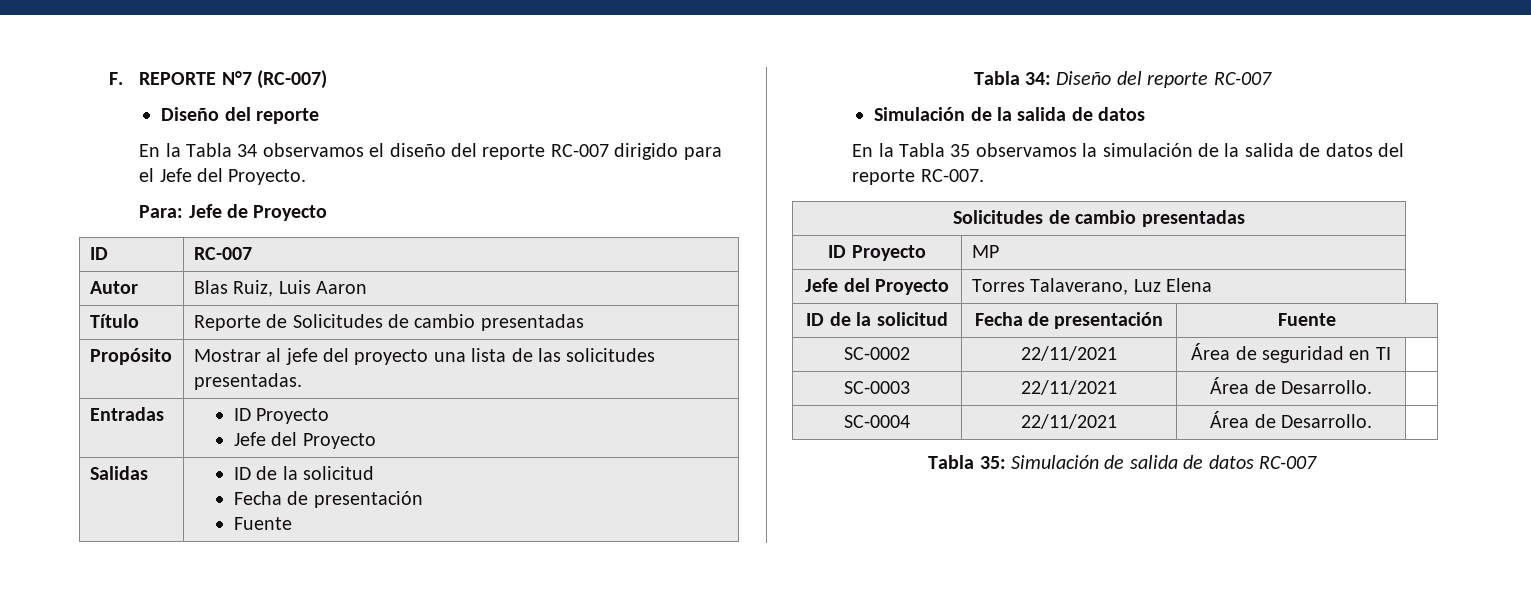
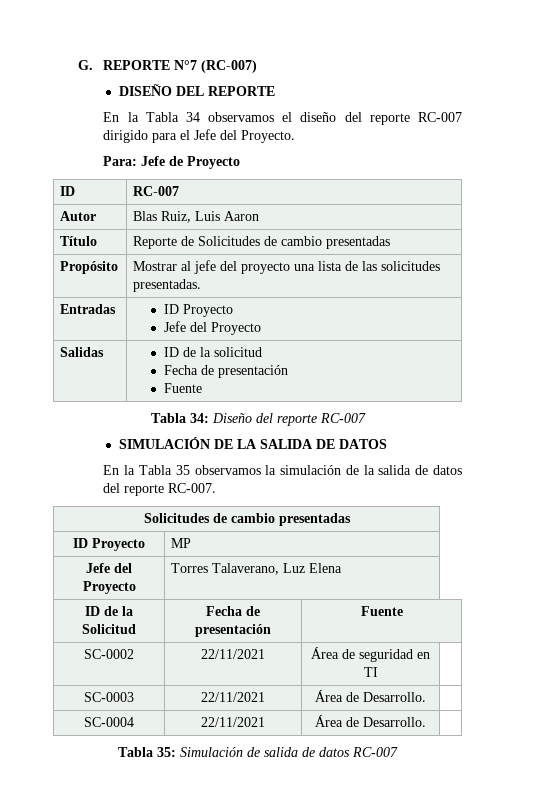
- F. REPORTE N°7 (RC-007)
- Diseño del reporte
+ G. REPORTE N°7 (RC-007)
+ DISEÑO DEL REPORTE
- Simulación de la salida de datos
+ SIMULACIÓN DE LA SALIDA DE DATOS
- ID de la solicitud | Fecha de presentación | Fuente
+ ID de la Solicitud | Fecha de presentación | Fuente

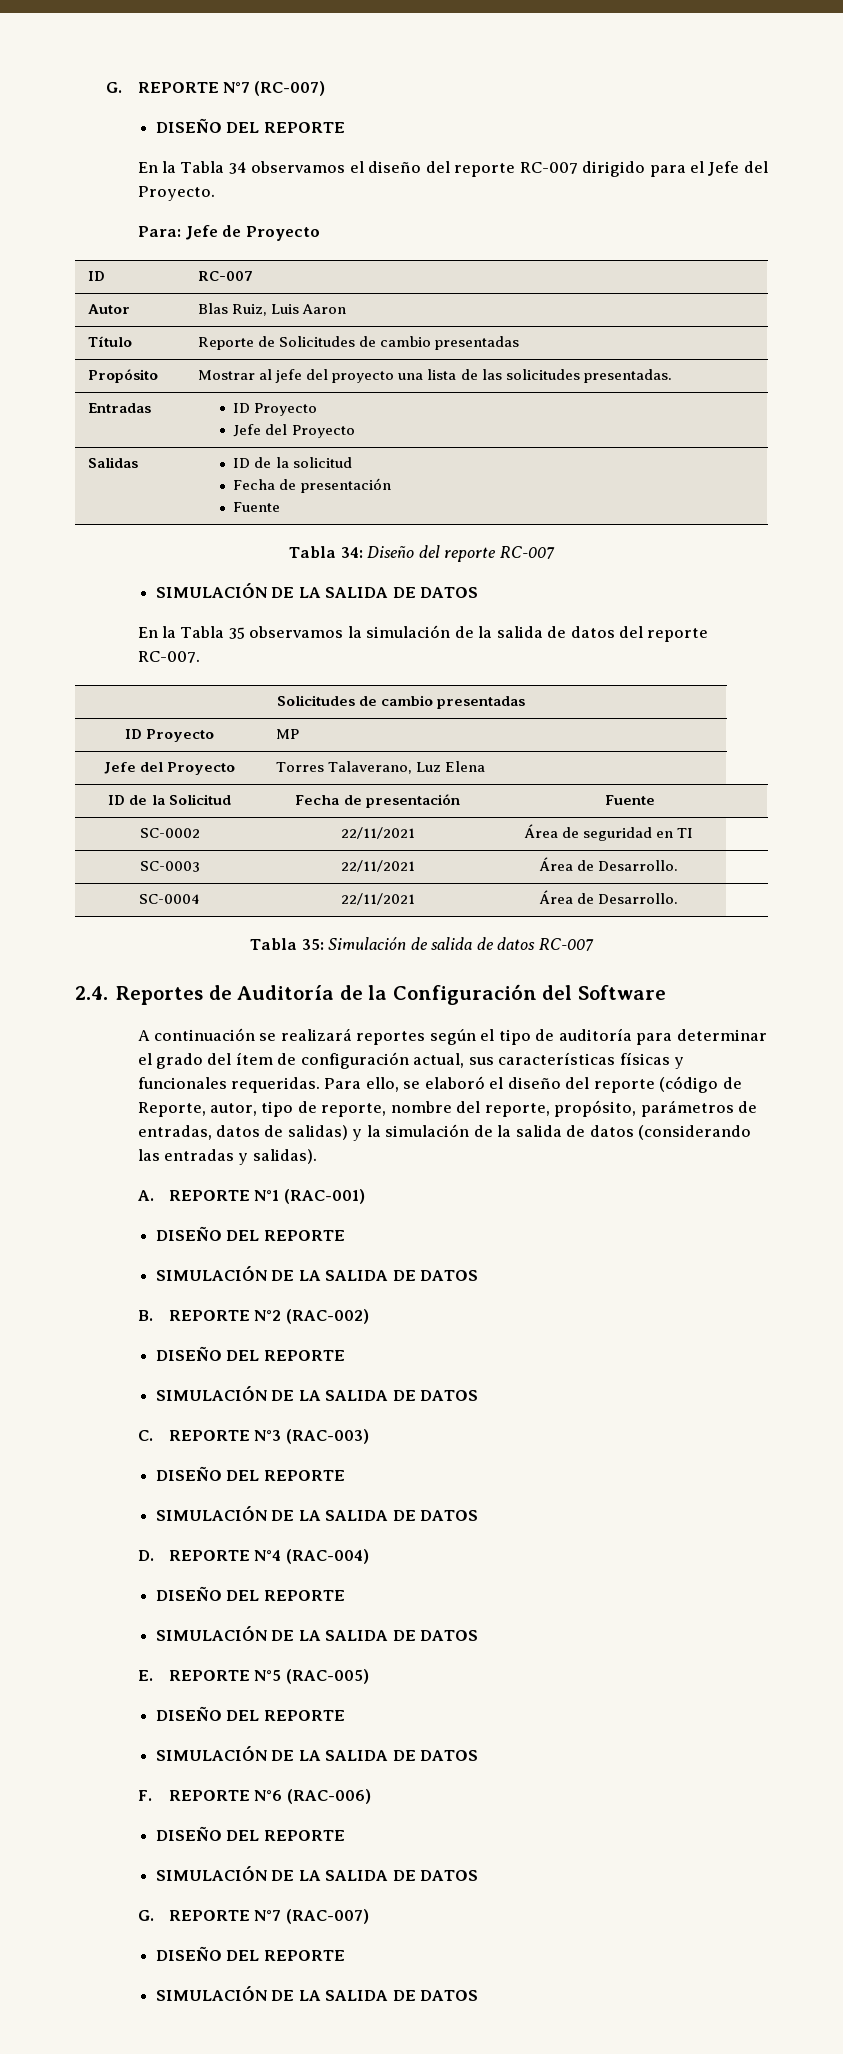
+ 2.4. Reportes de Auditoría de la Configuración del Software
+ A continuación se realizará reportes según el tipo de auditoría para determinar el grado del ítem de configuración actual, sus características físicas y funcionales requeridas. Para ello, se elaboró el diseño del reporte (código de Reporte, autor, tipo de reporte, nombre del reporte, propósito, parámetros de entradas, datos de salidas) y la simulación de la salida de datos (considerando las entradas y salidas).
+ A. REPORTE N°1 (RAC-001)
+ DISEÑO DEL REPORTE
+ SIMULACIÓN DE LA SALIDA DE DATOS
+ B. REPORTE N°2 (RAC-002)
+ DISEÑO DEL REPORTE
+ SIMULACIÓN DE LA SALIDA DE DATOS
+ C. REPORTE N°3 (RAC-003)
+ DISEÑO DEL REPORTE
+ SIMULACIÓN DE LA SALIDA DE DATOS
+ D. REPORTE N°4 (RAC-004)
+ DISEÑO DEL REPORTE
+ SIMULACIÓN DE LA SALIDA DE DATOS
+ E. REPORTE N°5 (RAC-005)
+ DISEÑO DEL REPORTE
+ SIMULACIÓN DE LA SALIDA DE DATOS
+ F. REPORTE N°6 (RAC-006)
+ DISEÑO DEL REPORTE
+ SIMULACIÓN DE LA SALIDA DE DATOS
+ G. REPORTE N°7 (RAC-007)
+ DISEÑO DEL REPORTE
+ SIMULACIÓN DE LA SALIDA DE DATOS

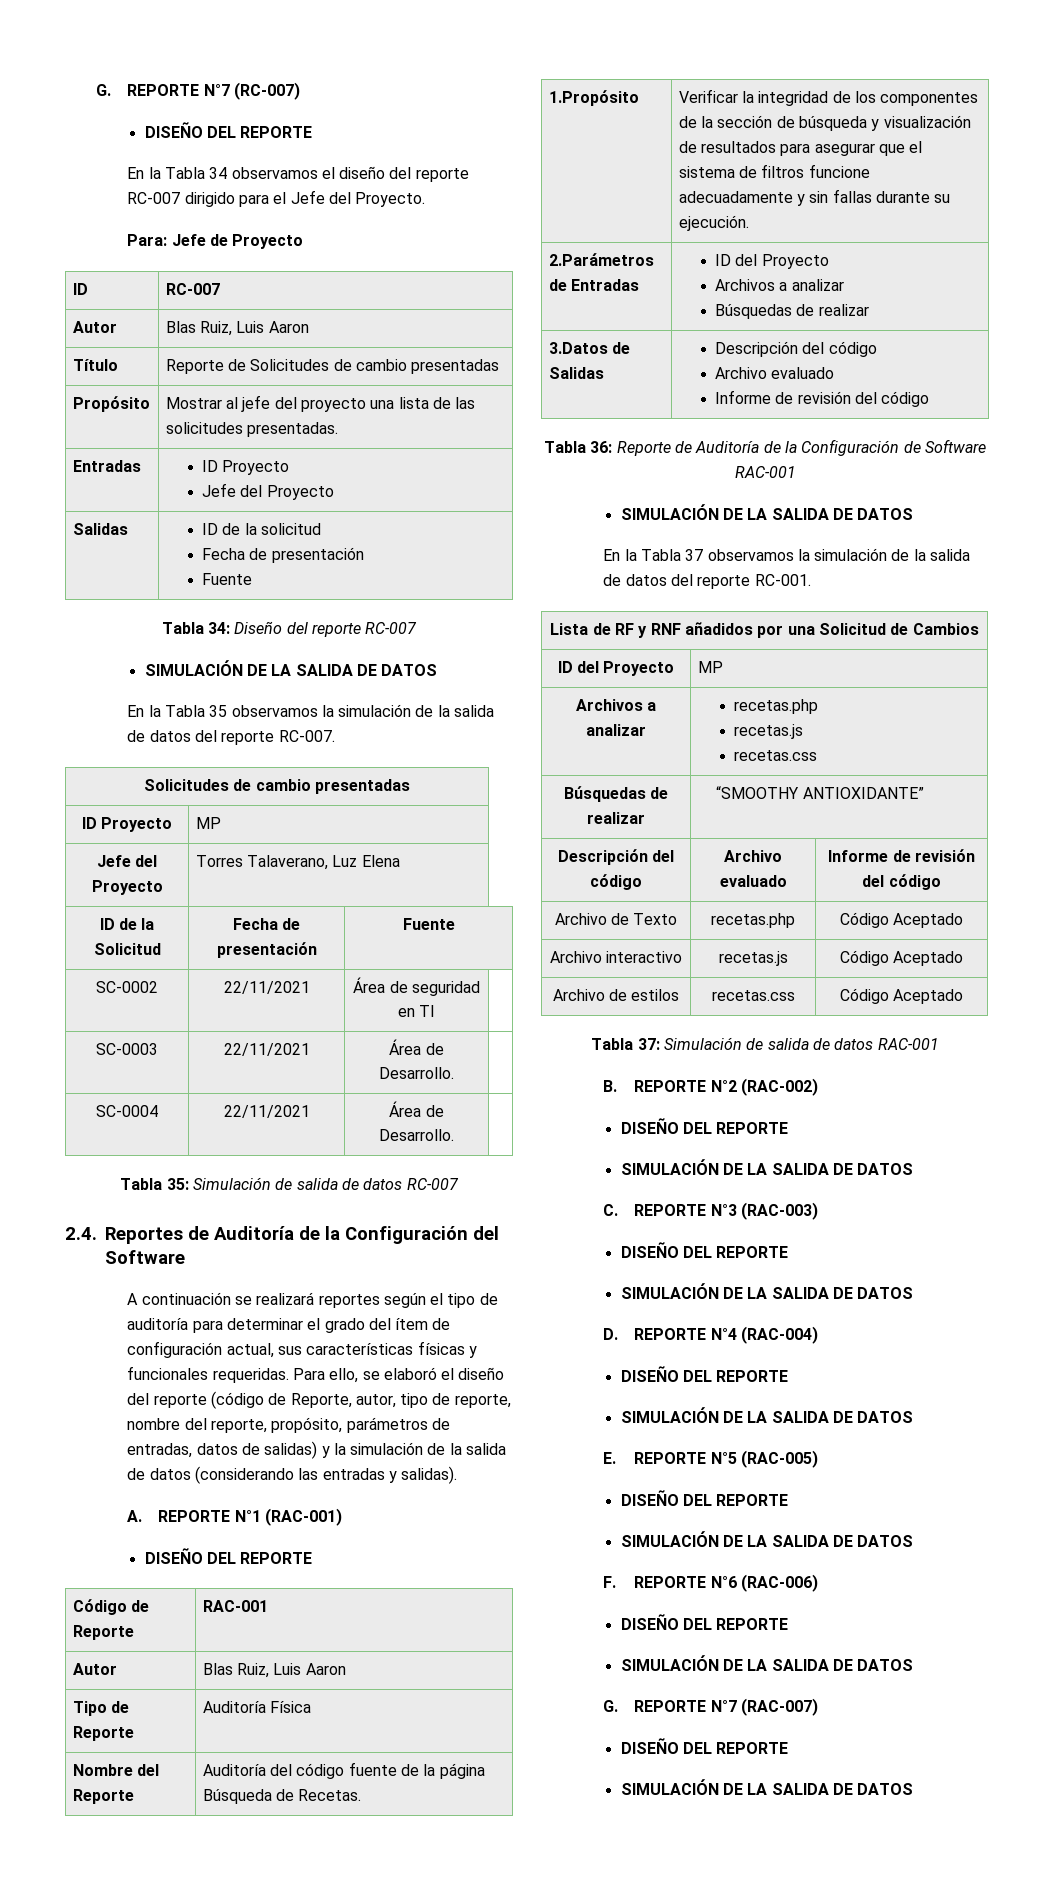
  A. REPORTE N°1 (RAC-001)
  DISEÑO DEL REPORTE
+ Código de Reporte | RAC-001
+ Autor | Blas Ruiz, Luis Aaron
+ Tipo de Reporte | Auditoría Física
+ Nombre del Reporte | Auditoría del código fuente de la página Búsqueda de Recetas.
+ 1.Propósito | Verificar la integridad de los componentes de la sección de búsqueda y visualización de resultados para asegurar que el sistema de filtros funcione adecuadamente y sin fallas durante su ejecución.
+ 2.Parámetros de Entradas | ID del Proyecto
+ Archivos a analizar
+ Búsquedas de realizar
+ 3.Datos de Salidas | Descripción del código
+ Archivo evaluado
+ Informe de revisión del código
+ Tabla 36: Reporte de Auditoría de la Configuración de Software RAC-001
  SIMULACIÓN DE LA SALIDA DE DATOS
+ En la Tabla 37 observamos la simulación de la salida de datos del reporte RC-001.
+ Lista de RF y RNF añadidos por una Solicitud de Cambios
+ ID del Proyecto | MP
+ Archivos a analizar | recetas.php
+ recetas.js
+ recetas.css
+ Búsquedas de realizar | “SMOOTHY ANTIOXIDANTE”
+ Descripción del código | Archivo evaluado | Informe de revisión del código
+ Archivo de Texto | recetas.php | Código Aceptado
+ Archivo interactivo | recetas.js | Código Aceptado
+ Archivo de estilos | recetas.css | Código Aceptado
+ Tabla 37: Simulación de salida de datos RAC-001

